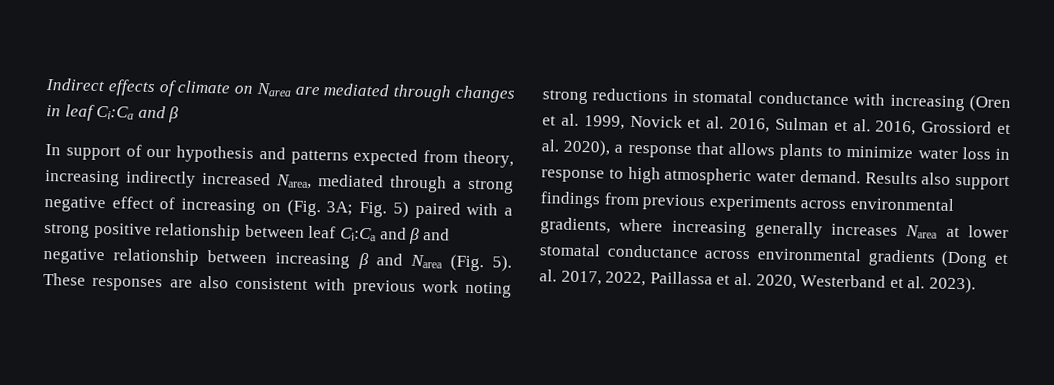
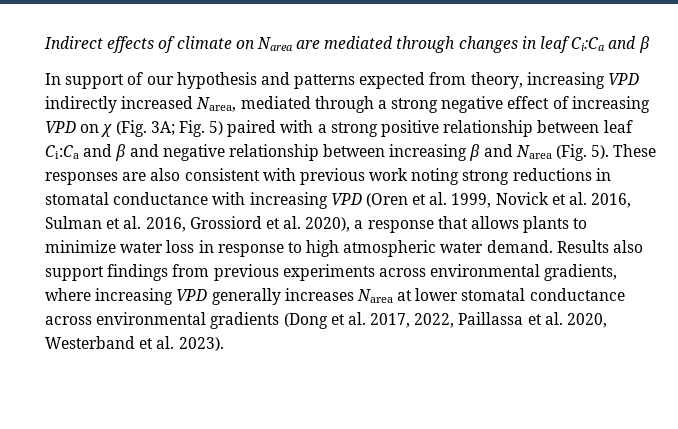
- In support of our hypothesis and patterns expected from theory, increasing indirectly increased Narea, mediated through a strong negative effect of increasing on (Fig. 3A; Fig. 5) paired with a strong positive relationship between leaf Ci:Ca and β and negative relationship between increasing β and Narea (Fig. 5).
+ In support of our hypothesis and patterns expected from theory, increasing VPD indirectly increased Narea, mediated through a strong negative effect of increasing VPD on χ (Fig. 3A; Fig. 5) paired with a strong positive relationship between leaf Ci:Ca and β and negative relationship between increasing β and Narea (Fig. 5).
- These responses are also consistent with previous work noting strong reductions in stomatal conductance with increasing (Oren et al. 1999, Novick et al. 2016, Sulman et al. 2016, Grossiord et al. 2020), a response that allows plants to minimize water loss in response to high atmospheric water demand.
+ These responses are also consistent with previous work noting strong reductions in stomatal conductance with increasing VPD (Oren et al. 1999, Novick et al. 2016, Sulman et al. 2016, Grossiord et al. 2020), a response that allows plants to minimize water loss in response to high atmospheric water demand.
- Results also support findings from previous experiments across environmental gradients, where increasing generally increases Narea at lower stomatal conductance across environmental gradients (Dong et al. 2017, 2022, Paillassa et al. 2020, Westerband et al. 2023).
+ Results also support findings from previous experiments across environmental gradients, where increasing VPD generally increases Narea at lower stomatal conductance across environmental gradients (Dong et al. 2017, 2022, Paillassa et al. 2020, Westerband et al. 2023).

